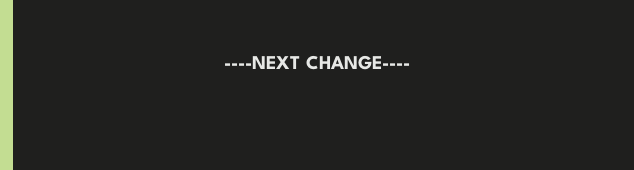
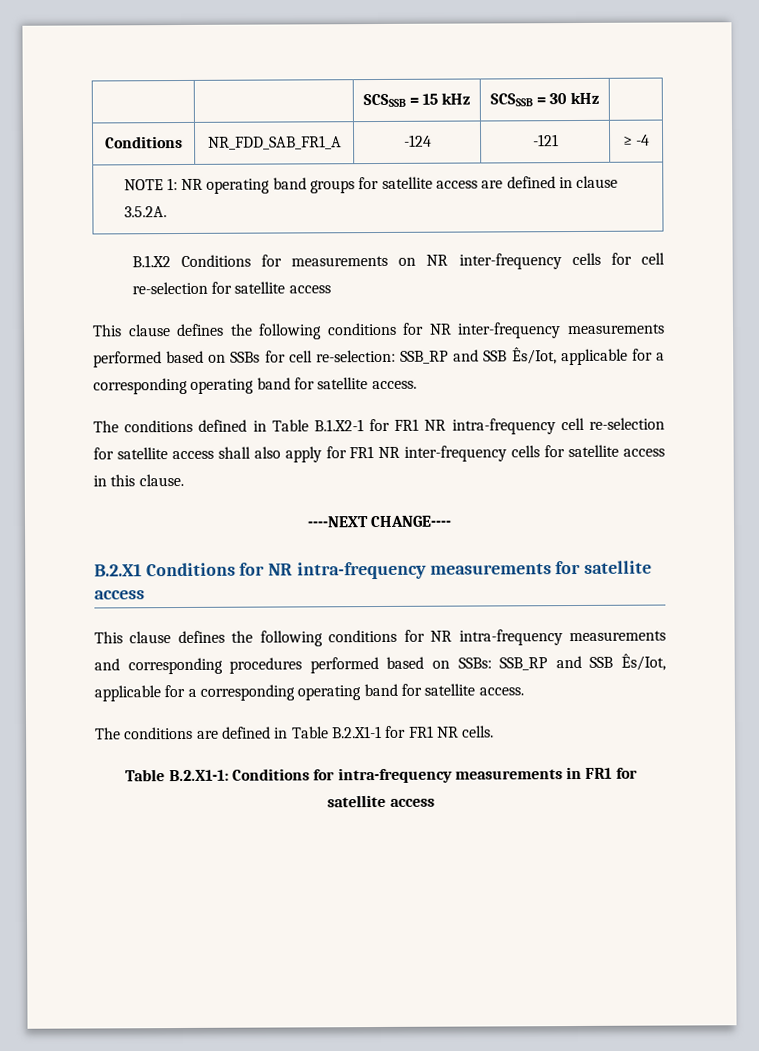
+ | | SCSSSB = 15 kHz | SCSSSB = 30 kHz |
+ Conditions | NR_FDD_SAB_FR1_A | -124 | -121 | ≥ -4
+ NOTE 1: NR operating band groups for satellite access are defined in clause 3.5.2A.
+ B.1.X2 Conditions for measurements on NR inter-frequency cells for cell re-selection for satellite access
+ This clause defines the following conditions for NR inter-frequency measurements performed based on SSBs for cell re-selection: SSB_RP and SSB Ês/Iot, applicable for a corresponding operating band for satellite access.
+ The conditions defined in Table B.1.X2-1 for FR1 NR intra-frequency cell re-selection for satellite access shall also apply for FR1 NR inter-frequency cells for satellite access in this clause.
  ----NEXT CHANGE----
+ B.2.X1 Conditions for NR intra-frequency measurements for satellite access
+ This clause defines the following conditions for NR intra-frequency measurements and corresponding procedures performed based on SSBs: SSB_RP and SSB Ês/Iot, applicable for a corresponding operating band for satellite access.
+ The conditions are defined in Table B.2.X1-1 for FR1 NR cells.
+ Table B.2.X1-1: Conditions for intra-frequency measurements in FR1 for satellite access

